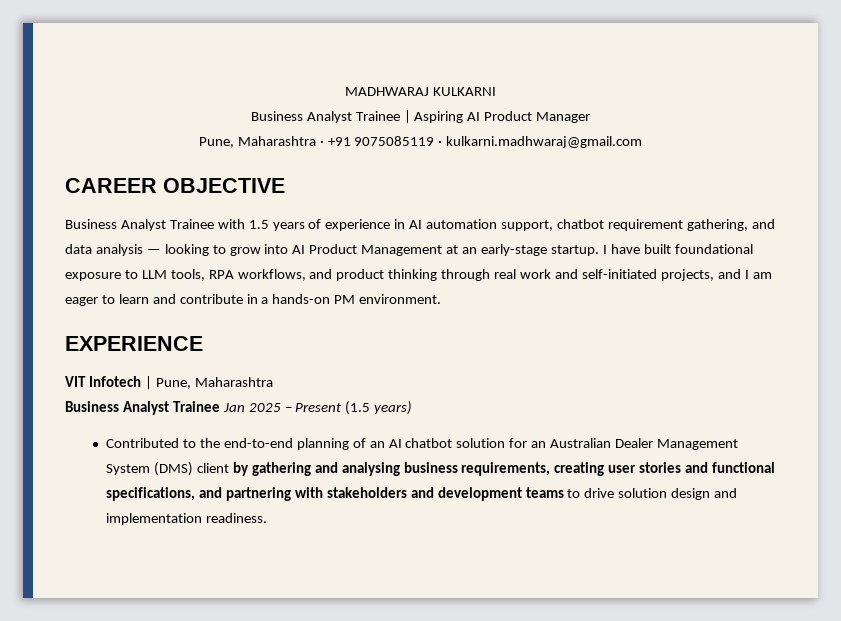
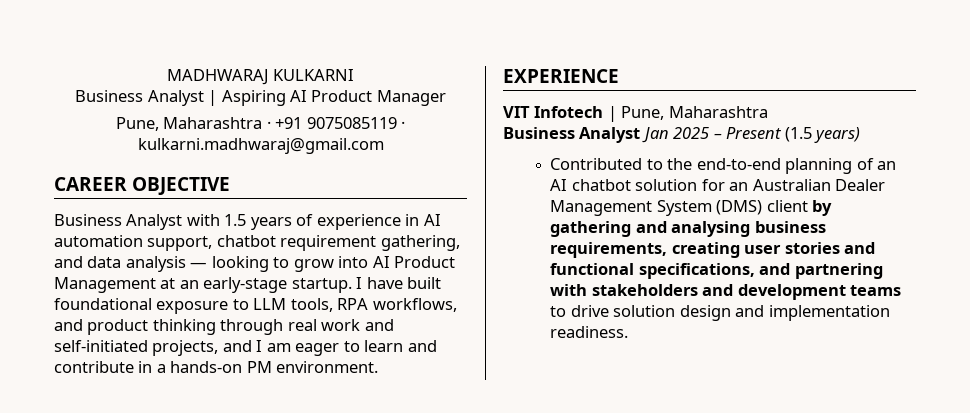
- Business Analyst Trainee | Aspiring AI Product Manager
+ Business Analyst | Aspiring AI Product Manager
- Business Analyst Trainee with 1.5 years of experience in AI automation support, chatbot requirement gathering, and data analysis — looking to grow into AI Product Management at an early-stage startup.
+ Business Analyst with 1.5 years of experience in AI automation support, chatbot requirement gathering, and data analysis — looking to grow into AI Product Management at an early-stage startup.
- Business Analyst Trainee Jan 2025 – Present (1.5 years)
+ Business Analyst Jan 2025 – Present (1.5 years)

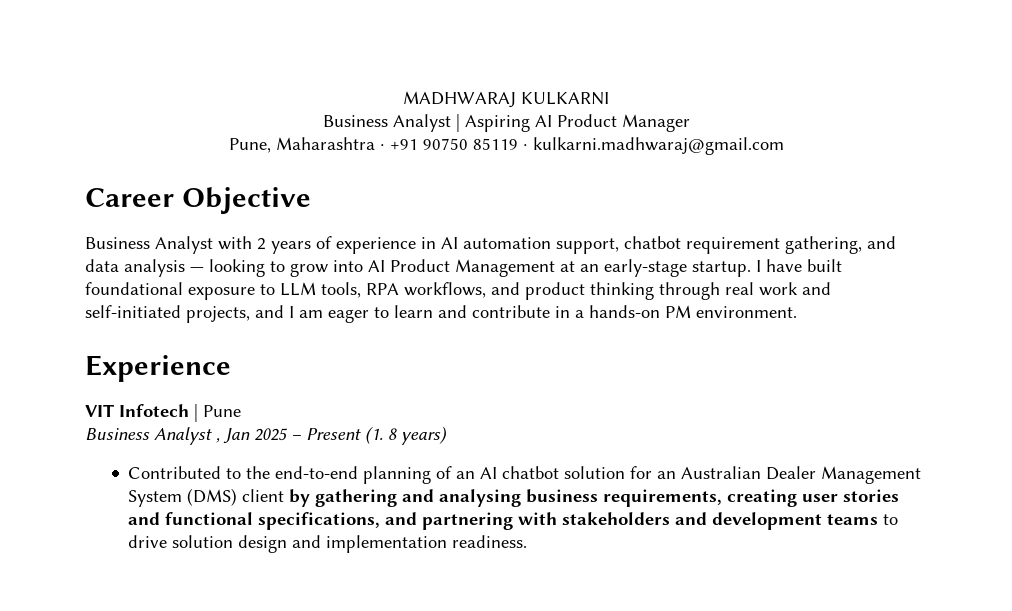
- Pune, Maharashtra · +91 9075085119 · kulkarni.madhwaraj@gmail.com
+ Pune, Maharashtra · +91 90750 85119 · kulkarni.madhwaraj@gmail.com
- CAREER OBJECTIVE
+ Career Objective
- Business Analyst with 1.5 years of experience in AI automation support, chatbot requirement gathering, and data analysis — looking to grow into AI Product Management at an early-stage startup.
+ Business Analyst with 2 years of experience in AI automation support, chatbot requirement gathering, and data analysis — looking to grow into AI Product Management at an early-stage startup.
- EXPERIENCE
+ Experience
- VIT Infotech | Pune, Maharashtra
- Business Analyst Jan 2025 – Present (1.5 years)
+ VIT Infotech | Pune
+ Business Analyst , Jan 2025 – Present (1. 8 years)

